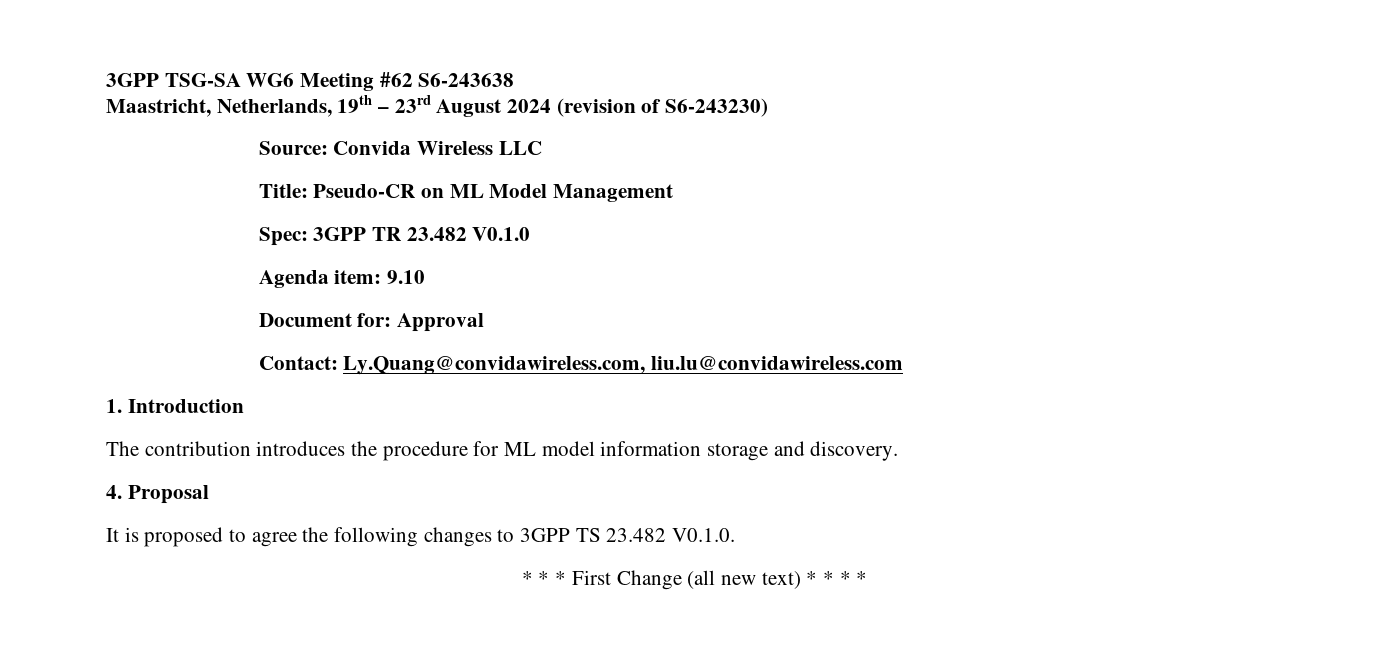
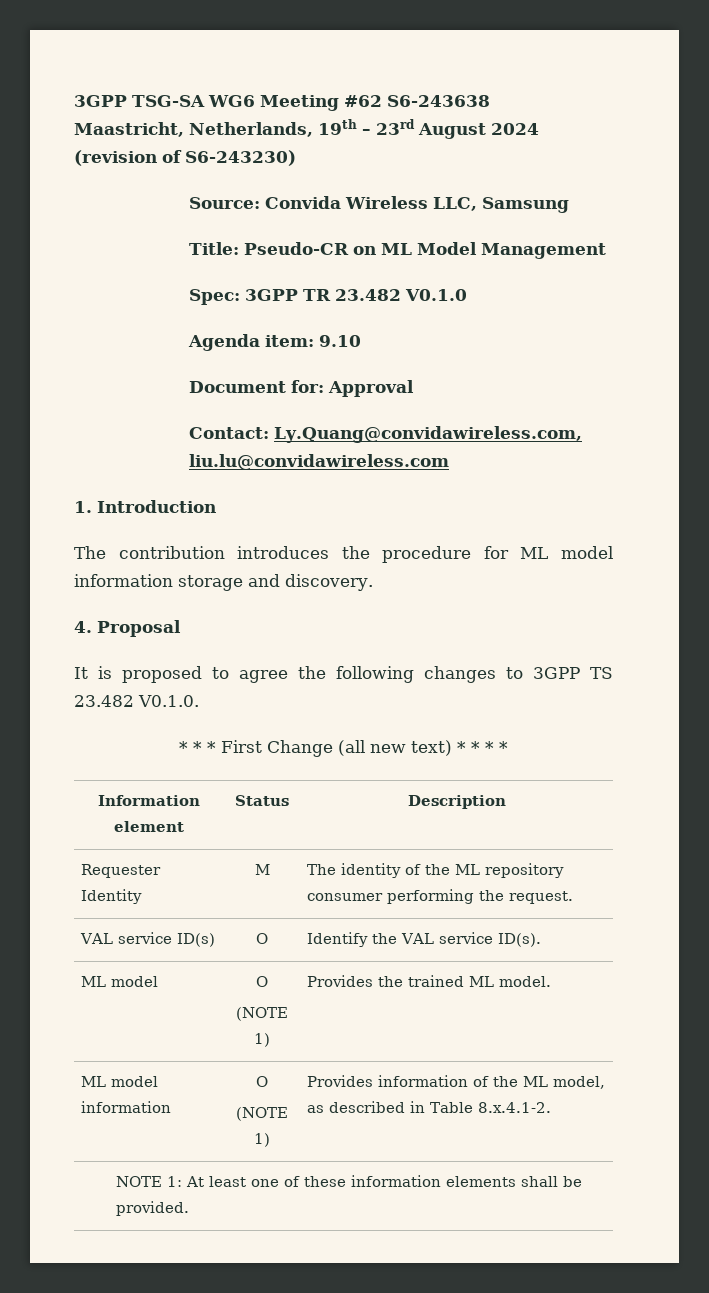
- Source: Convida Wireless LLC
+ Source: Convida Wireless LLC, Samsung
+ Information element | Status | Description
+ Requester Identity | M | The identity of the ML repository consumer performing the request.
+ VAL service ID(s) | O | Identify the VAL service ID(s).
+ ML model | O
+ (NOTE 1) | Provides the trained ML model.
+ ML model information | O
+ (NOTE 1) | Provides information of the ML model, as described in Table 8.x.4.1-2.
+ NOTE 1: At least one of these information elements shall be provided.

